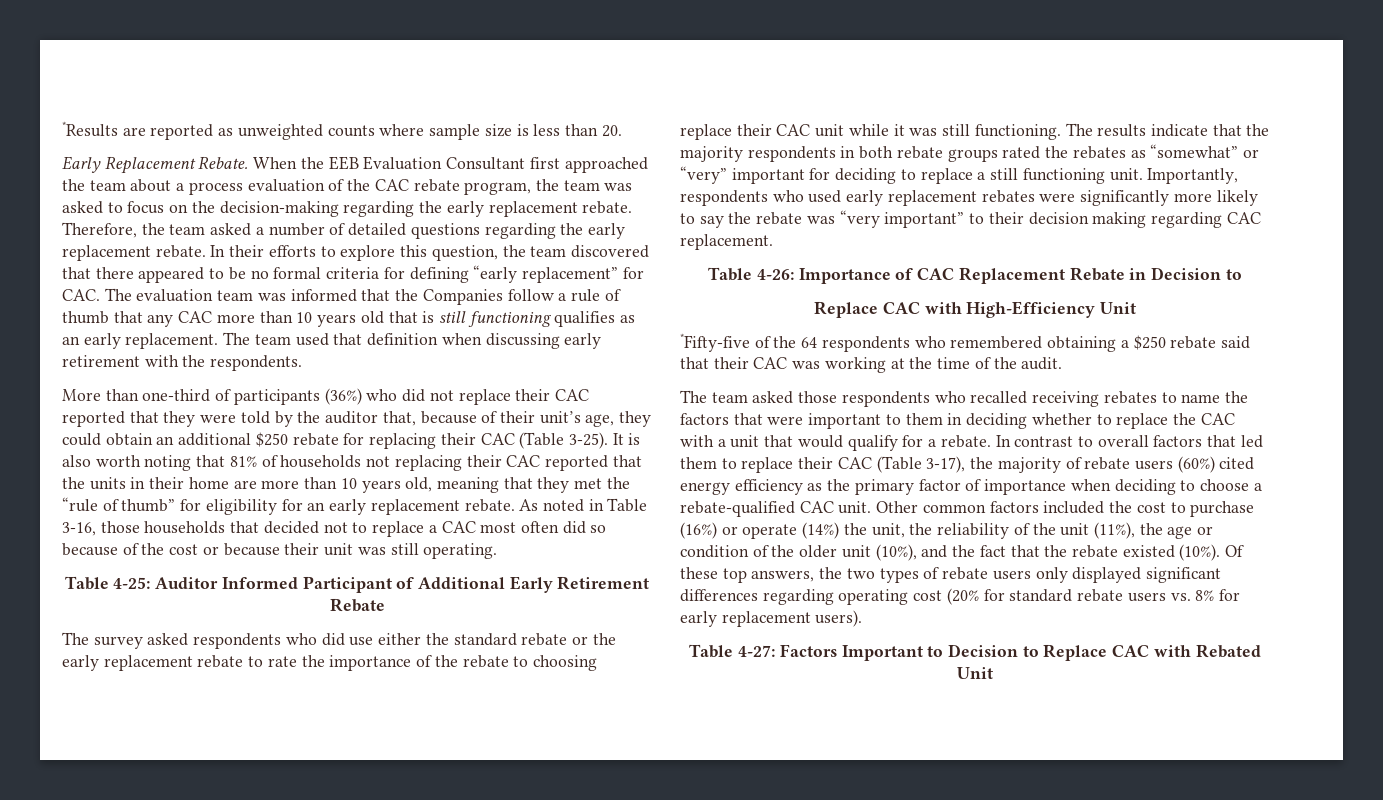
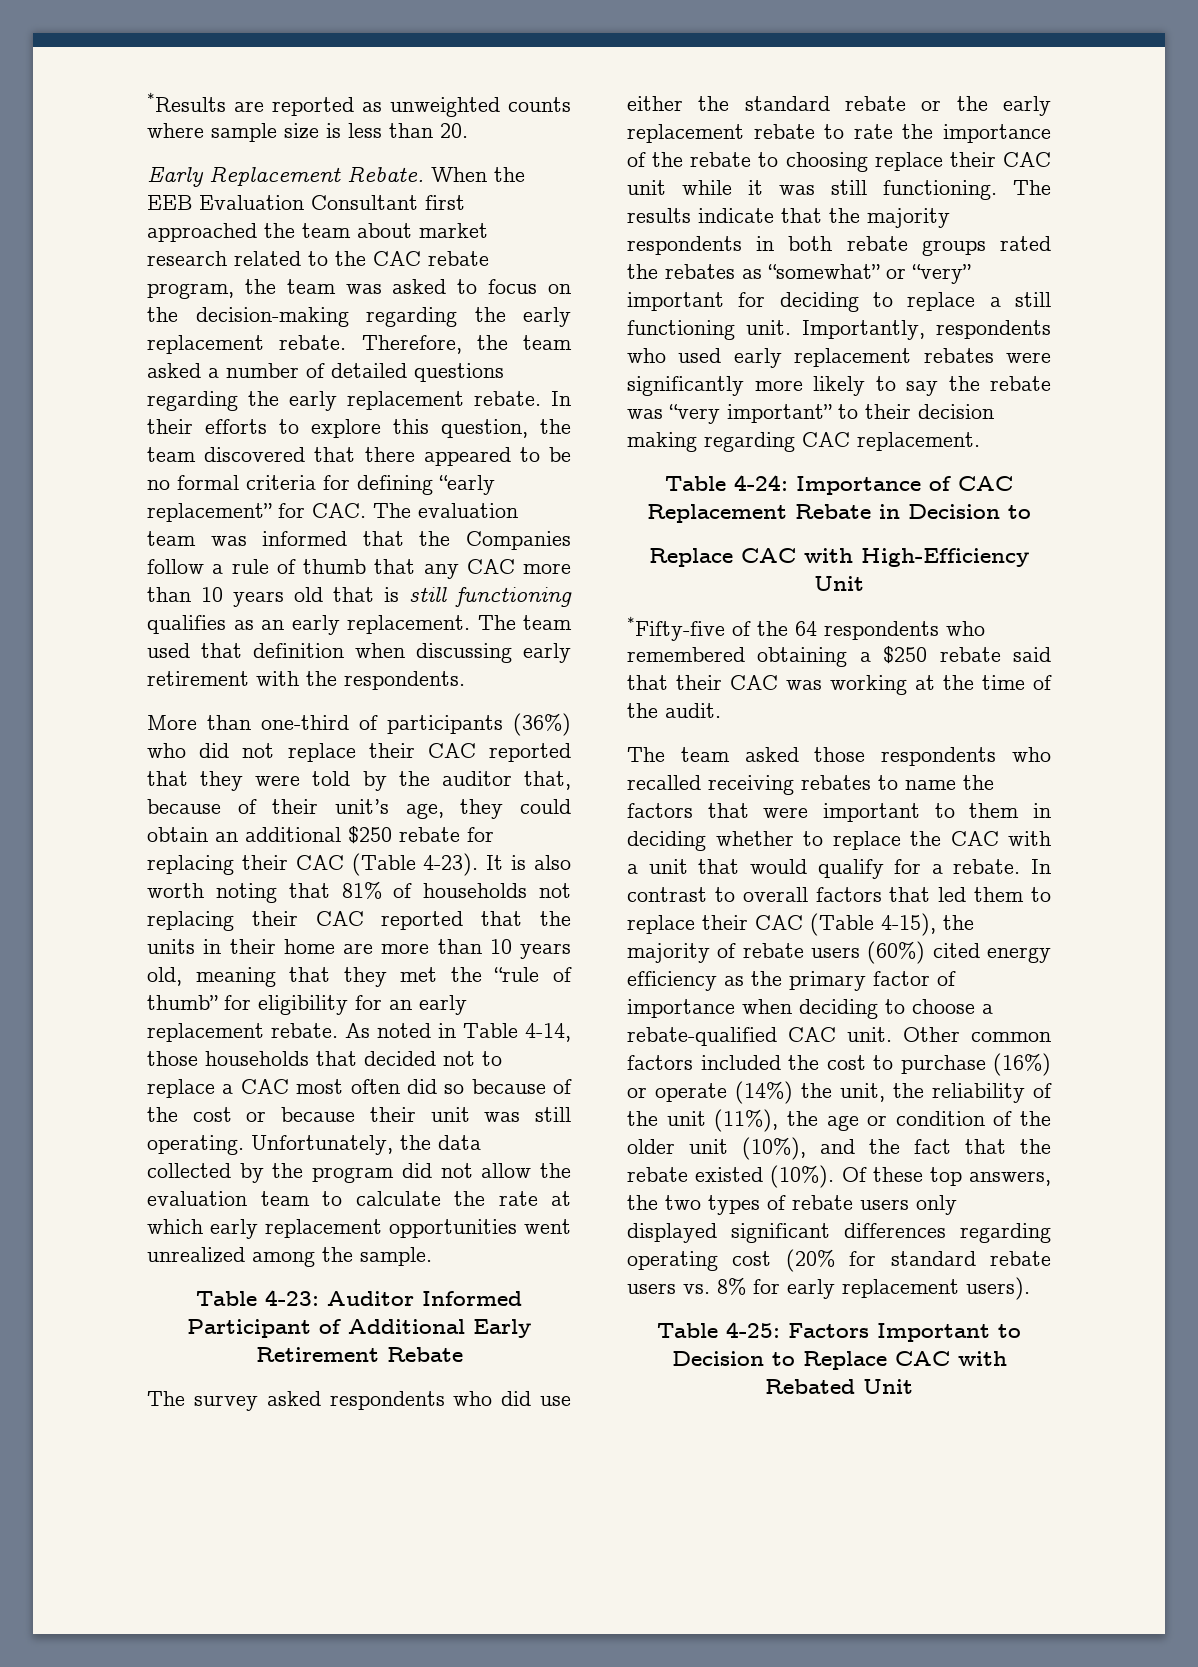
- When the EEB Evaluation Consultant first approached the team about a process evaluation of the CAC rebate program, the team was asked to focus on the decision-making regarding the early replacement rebate.
+ When the EEB Evaluation Consultant first approached the team about market research related to the CAC rebate program, the team was asked to focus on the decision-making regarding the early replacement rebate.
- More than one-third of participants (36%) who did not replace their CAC reported that they were told by the auditor that, because of their unit’s age, they could obtain an additional $250 rebate for replacing their CAC (Table 3-25).
+ More than one-third of participants (36%) who did not replace their CAC reported that they were told by the auditor that, because of their unit’s age, they could obtain an additional $250 rebate for replacing their CAC (Table 4-23).
- As noted in Table 3-16, those households that decided not to replace a CAC most often did so because of the cost or because their unit was still operating.
- Table 4-25: Auditor Informed Participant of Additional Early Retirement Rebate
+ As noted in Table 4-14, those households that decided not to replace a CAC most often did so because of the cost or because their unit was still operating. Unfortunately, the data collected by the program did not allow the evaluation team to calculate the rate at which early replacement opportunities went unrealized among the sample.
+ Table 4-23: Auditor Informed Participant of Additional Early Retirement Rebate
- Table 4-26: Importance of CAC Replacement Rebate in Decision to
+ Table 4-24: Importance of CAC Replacement Rebate in Decision to
- In contrast to overall factors that led them to replace their CAC (Table 3-17), the majority of rebate users (60%) cited energy efficiency as the primary factor of importance when deciding to choose a rebate-qualified CAC unit.
+ In contrast to overall factors that led them to replace their CAC (Table 4-15), the majority of rebate users (60%) cited energy efficiency as the primary factor of importance when deciding to choose a rebate-qualified CAC unit.
- Table 4-27: Factors Important to Decision to Replace CAC with Rebated Unit
+ Table 4-25: Factors Important to Decision to Replace CAC with Rebated Unit

